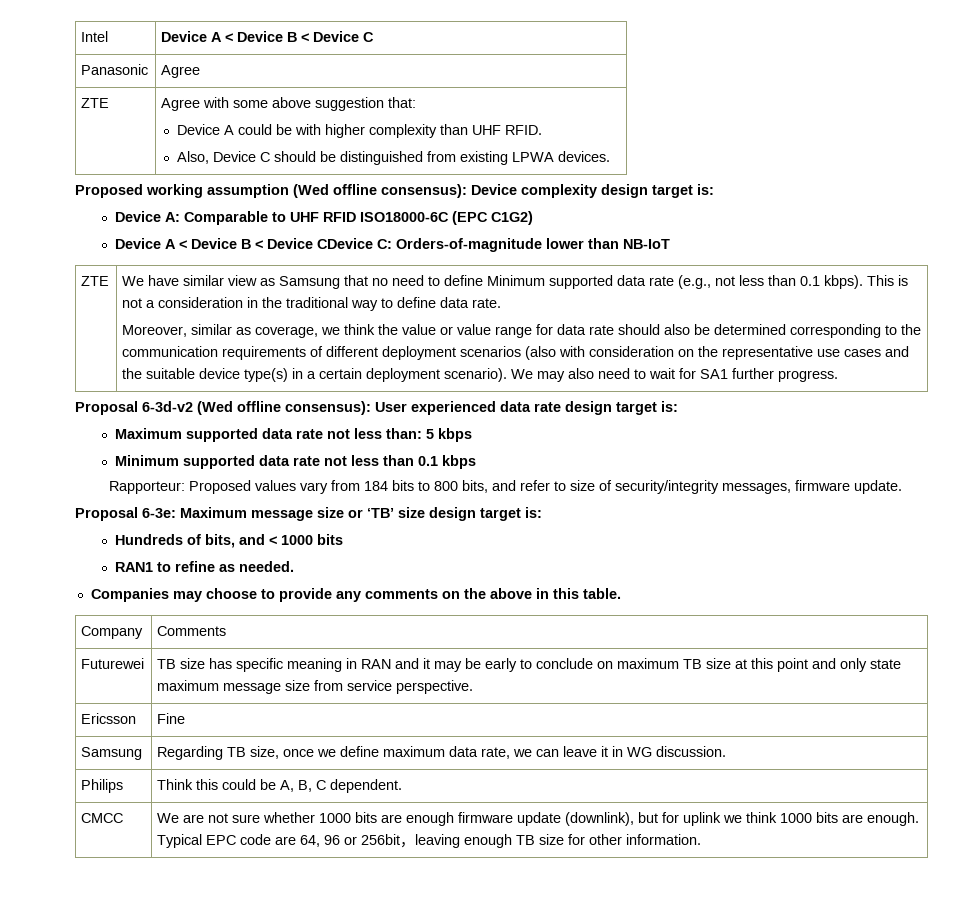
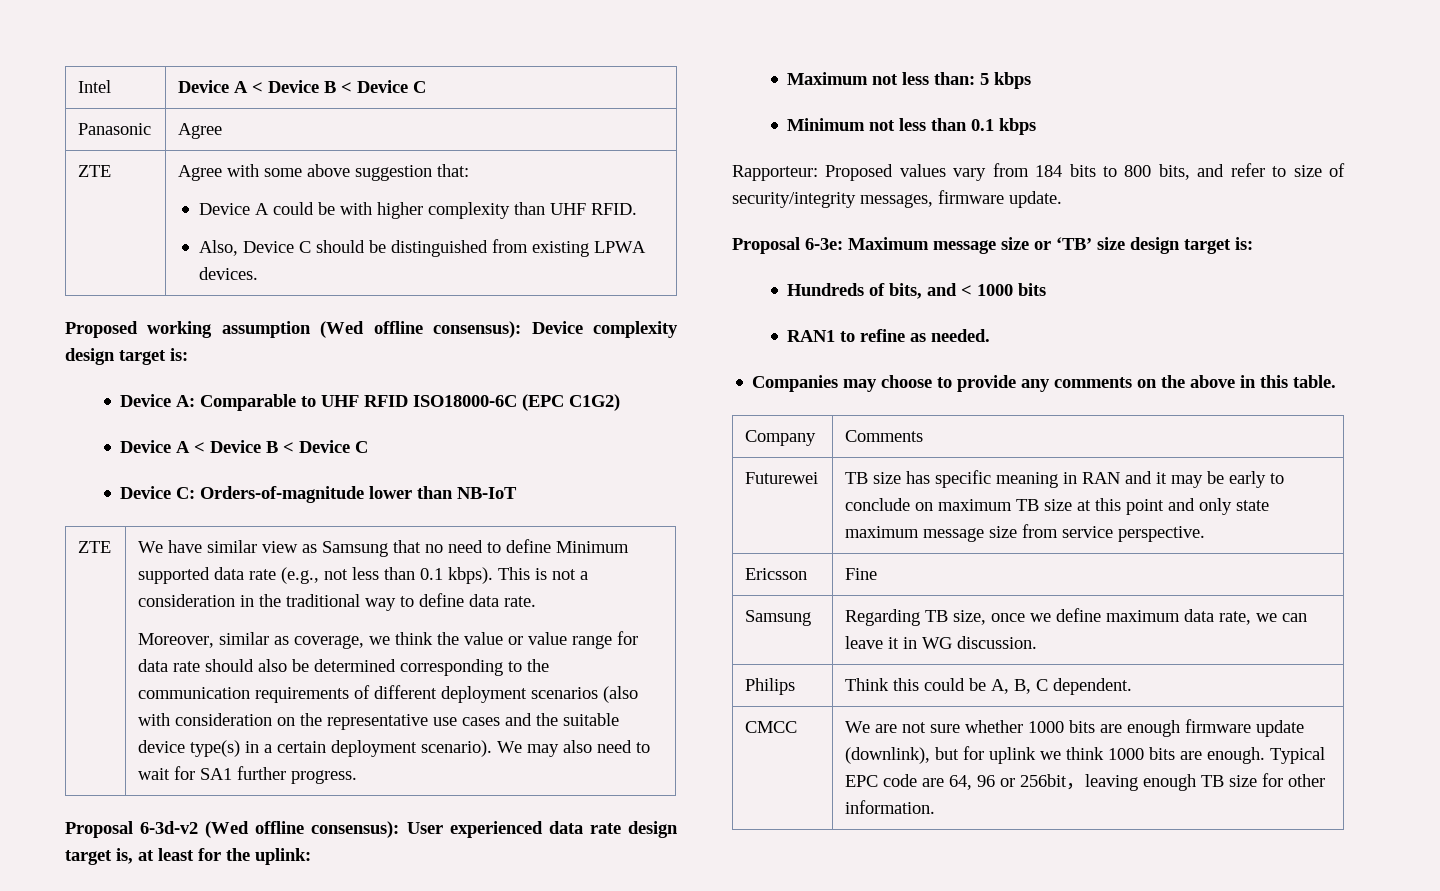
  Device A: Comparable to UHF RFID ISO18000-6C (EPC C1G2)
- Device A < Device B < Device CDevice C: Orders-of-magnitude lower than NB-IoT
+ Device A < Device B < Device C
+ Device C: Orders-of-magnitude lower than NB-IoT
- Proposal 6-3d-v2 (Wed offline consensus): User experienced data rate design target is:
- Maximum supported data rate not less than: 5 kbps
+ Proposal 6-3d-v2 (Wed offline consensus): User experienced data rate design target is, at least for the uplink:
+ Maximum not less than: 5 kbps
- Minimum supported data rate not less than 0.1 kbps
+ Minimum not less than 0.1 kbps

